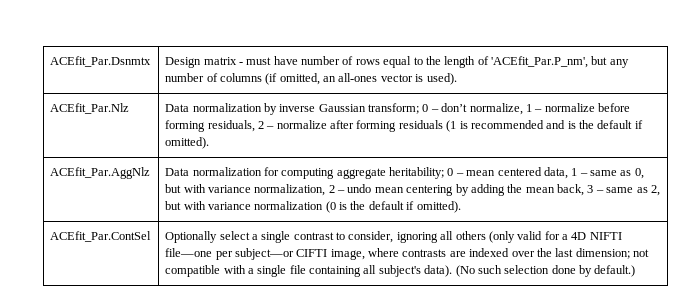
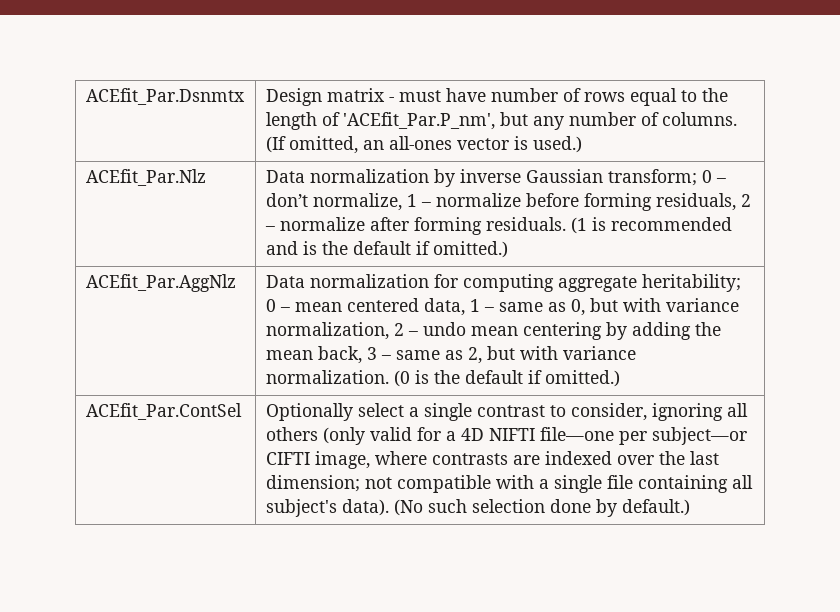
- ACEfit_Par.Dsnmtx | Design matrix - must have number of rows equal to the length of 'ACEfit_Par.P_nm', but any number of columns (if omitted, an all-ones vector is used).
+ ACEfit_Par.Dsnmtx | Design matrix - must have number of rows equal to the length of 'ACEfit_Par.P_nm', but any number of columns. (If omitted, an all-ones vector is used.)
- ACEfit_Par.Nlz | Data normalization by inverse Gaussian transform; 0 – don’t normalize, 1 – normalize before forming residuals, 2 – normalize after forming residuals (1 is recommended and is the default if omitted).
+ ACEfit_Par.Nlz | Data normalization by inverse Gaussian transform; 0 – don’t normalize, 1 – normalize before forming residuals, 2 – normalize after forming residuals. (1 is recommended and is the default if omitted.)
- Data normalization for computing aggregate heritability; 0 – mean centered data, 1 – same as 0, but with variance normalization, 2 – undo mean centering by adding the mean back, 3 – same as 2, but with variance normalization (0 is the default if omitted).
+ Data normalization for computing aggregate heritability; 0 – mean centered data, 1 – same as 0, but with variance normalization, 2 – undo mean centering by adding the mean back, 3 – same as 2, but with variance normalization. (0 is the default if omitted.)

